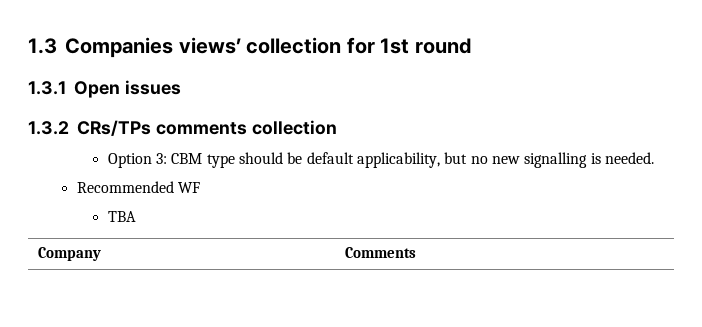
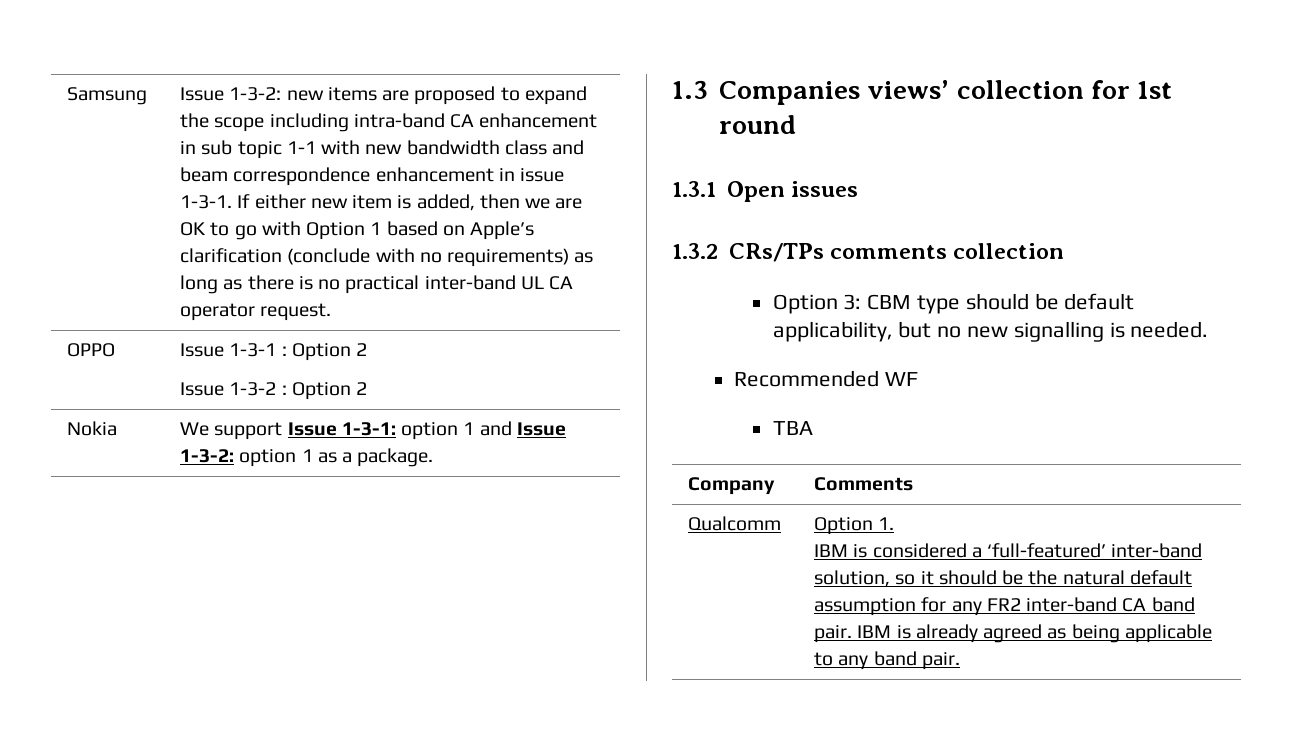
+ Samsung | Issue 1-3-2: new items are proposed to expand the scope including intra-band CA enhancement in sub topic 1-1 with new bandwidth class and beam correspondence enhancement in issue 1-3-1. If either new item is added, then we are OK to go with Option 1 based on Apple’s clarification (conclude with no requirements) as long as there is no practical inter-band UL CA operator request.
+ OPPO | Issue 1-3-1 : Option 2
+ Issue 1-3-2 : Option 2
+ Nokia | We support Issue 1-3-1: option 1 and Issue 1-3-2: option 1 as a package.
+ Qualcomm | Option 1.
+ IBM is considered a ‘full-featured’ inter-band solution, so it should be the natural default assumption for any FR2 inter-band CA band pair. IBM is already agreed as being applicable to any band pair.

